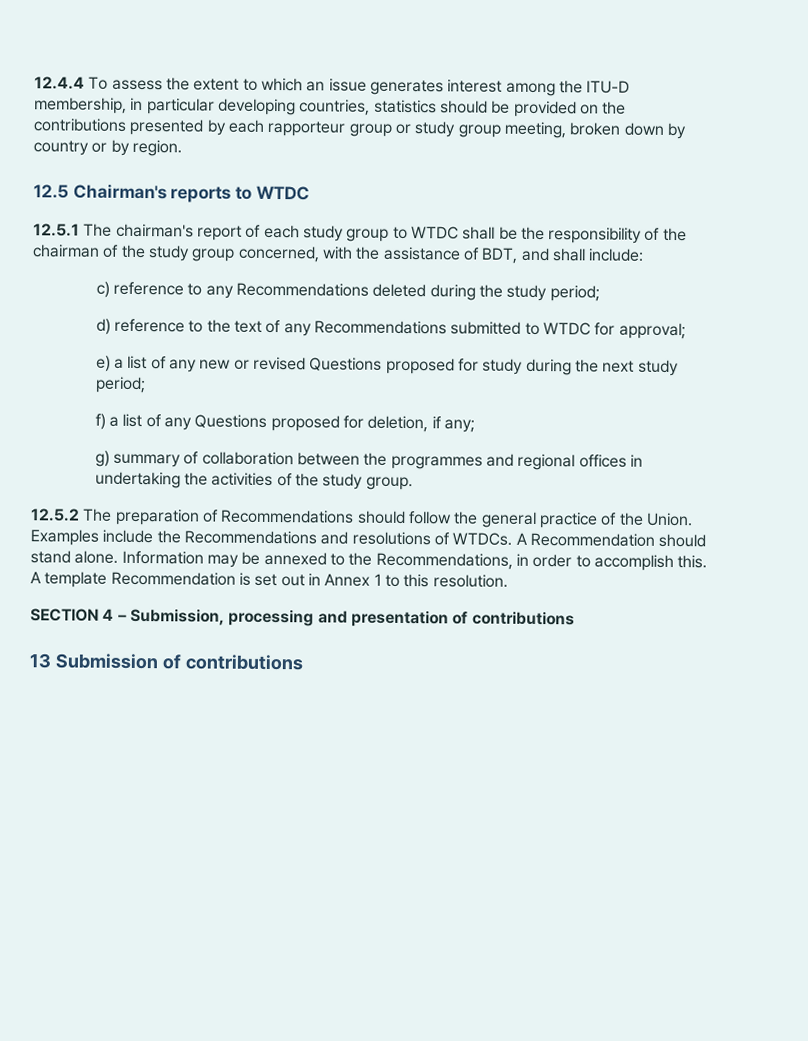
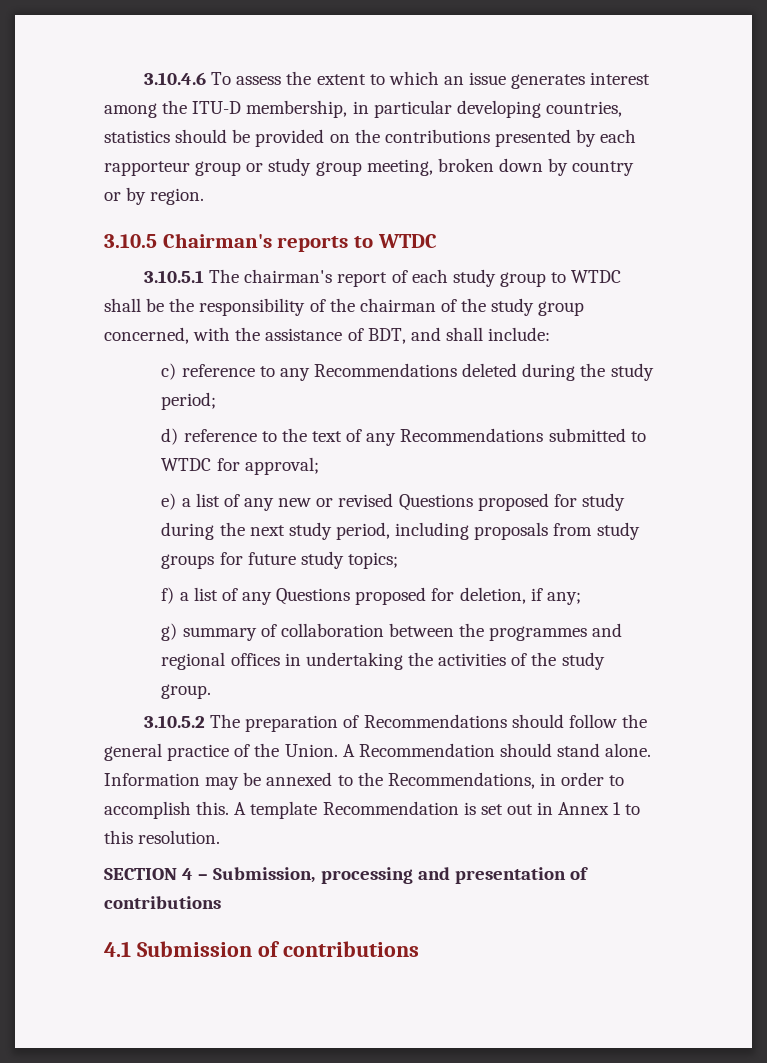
- 12.4.4 To assess the extent to which an issue generates interest among the ITU-D membership, in particular developing countries, statistics should be provided on the contributions presented by each rapporteur group or study group meeting, broken down by country or by region.
+ 3.10.4.6 To assess the extent to which an issue generates interest among the ITU-D membership, in particular developing countries, statistics should be provided on the contributions presented by each rapporteur group or study group meeting, broken down by country or by region.
- 12.5 Chairman's reports to WTDC
+ 3.10.5 Chairman's reports to WTDC
- 12.5.1 The chairman's report of each study group to WTDC shall be the responsibility of the chairman of the study group concerned, with the assistance of BDT, and shall include:
+ 3.10.5.1 The chairman's report of each study group to WTDC shall be the responsibility of the chairman of the study group concerned, with the assistance of BDT, and shall include:
- e) a list of any new or revised Questions proposed for study during the next study period;
+ e) a list of any new or revised Questions proposed for study during the next study period, including proposals from study groups for future study topics;
- 12.5.2 The preparation of Recommendations should follow the general practice of the Union.
+ 3.10.5.2 The preparation of Recommendations should follow the general practice of the Union.
- Examples include the Recommendations and resolutions of WTDCs.
- 13 Submission of contributions
+ 4.1 Submission of contributions

